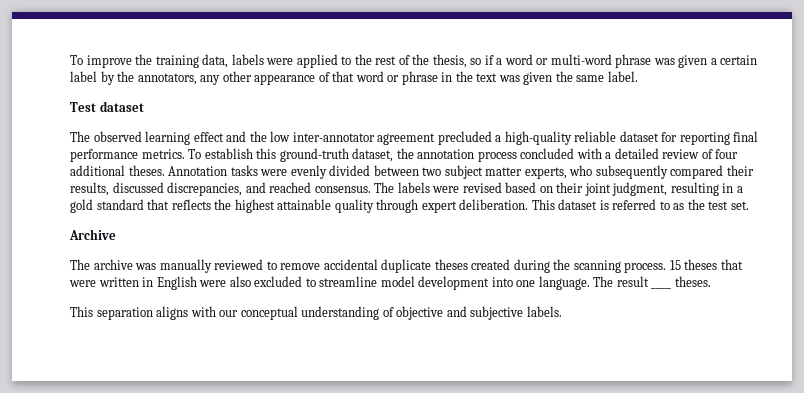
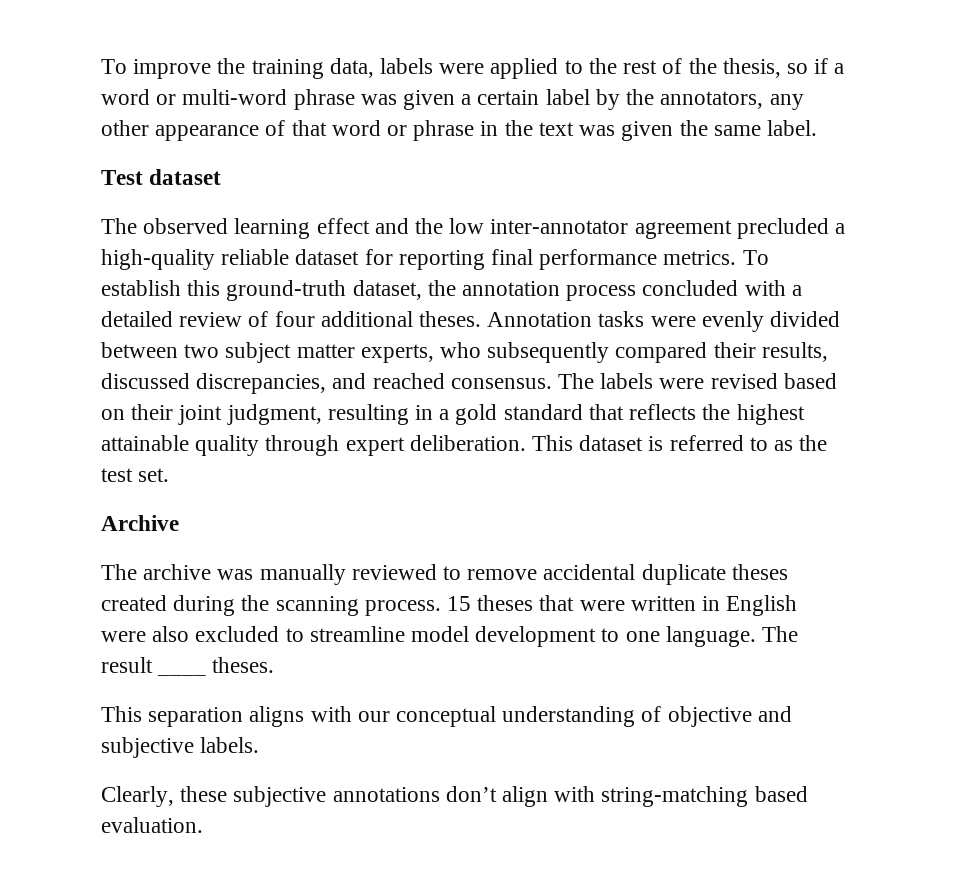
- 15 theses that were written in English were also excluded to streamline model development into one language.
+ 15 theses that were written in English were also excluded to streamline model development to one language.
+ Clearly, these subjective annotations don’t align with string-matching based evaluation.

